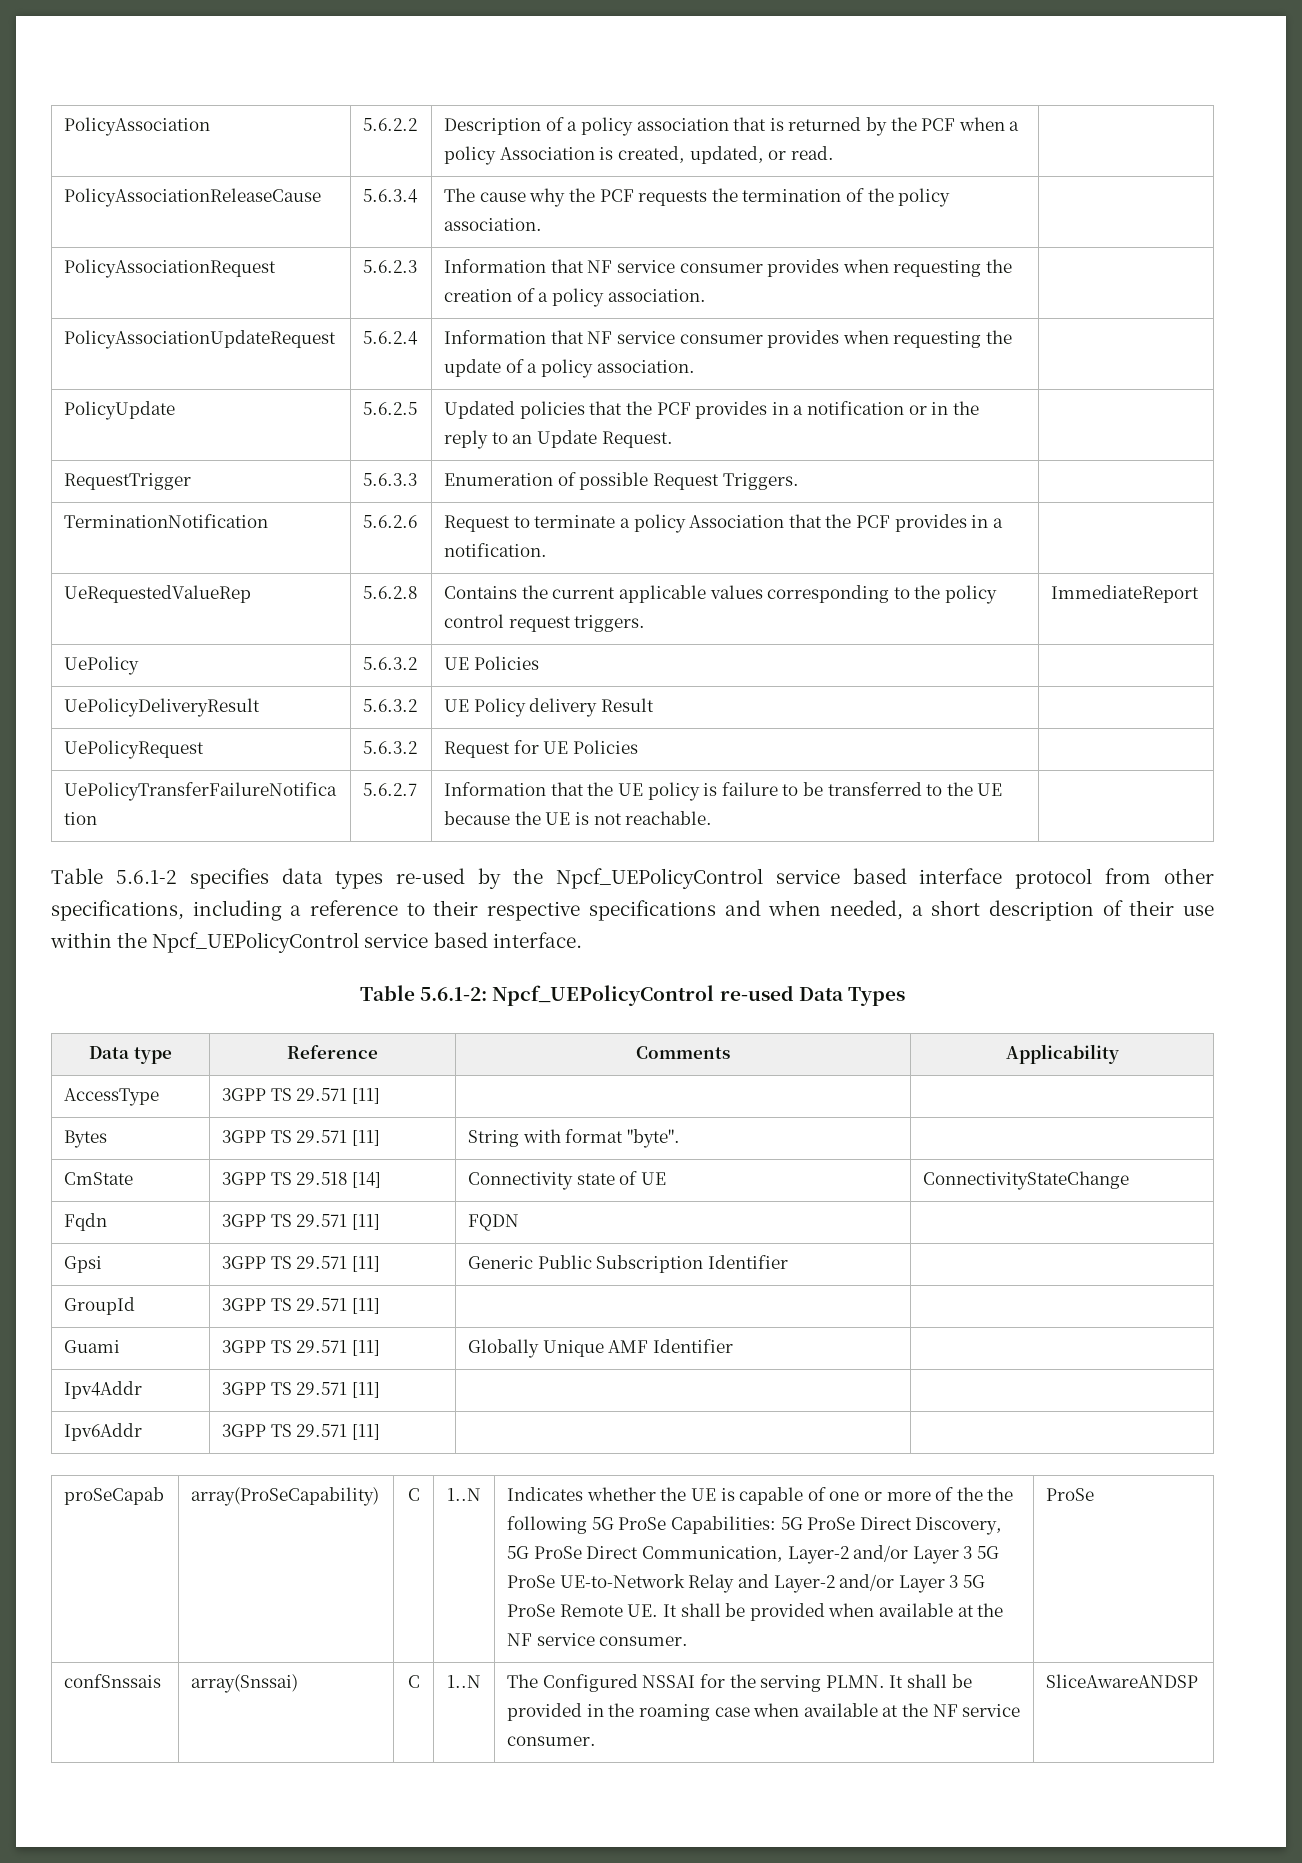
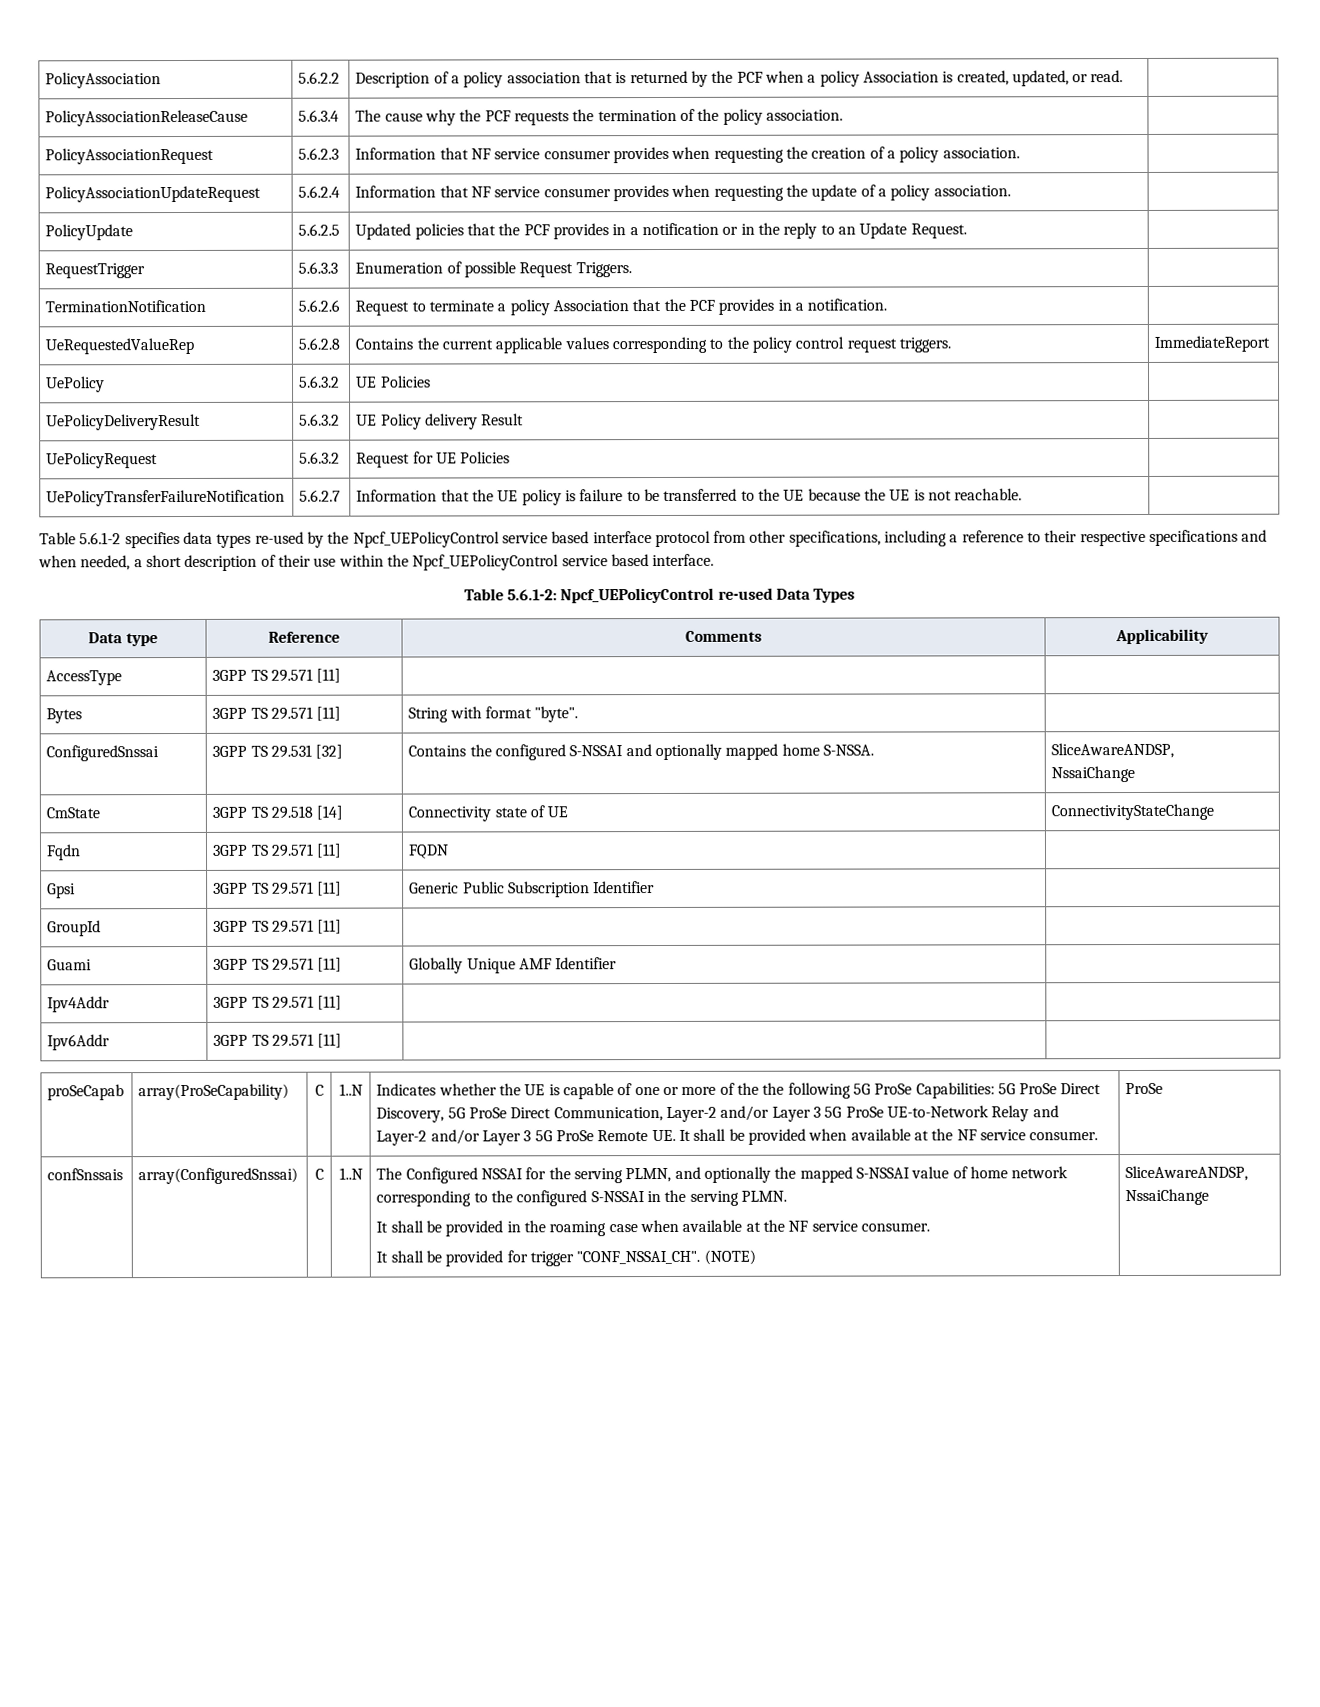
+ ConfiguredSnssai | 3GPP TS 29.531 [32] | Contains the configured S-NSSAI and optionally mapped home S-NSSA. | SliceAwareANDSP,
+ NssaiChange
- array(Snssai)
+ array(ConfiguredSnssai)
- The Configured NSSAI for the serving PLMN. It shall be provided in the roaming case when available at the NF service consumer.
+ The Configured NSSAI for the serving PLMN, and optionally the mapped S-NSSAI value of home network corresponding to the configured S-NSSAI in the serving PLMN.
+ It shall be provided in the roaming case when available at the NF service consumer.
- SliceAwareANDSP
+ It shall be provided for trigger "CONF_NSSAI_CH". (NOTE) | SliceAwareANDSP, NssaiChange

